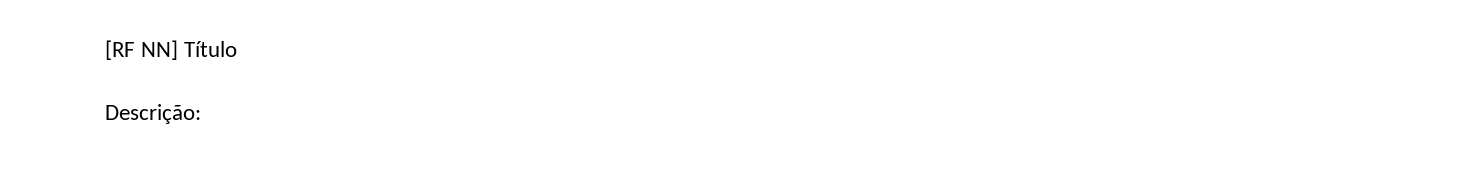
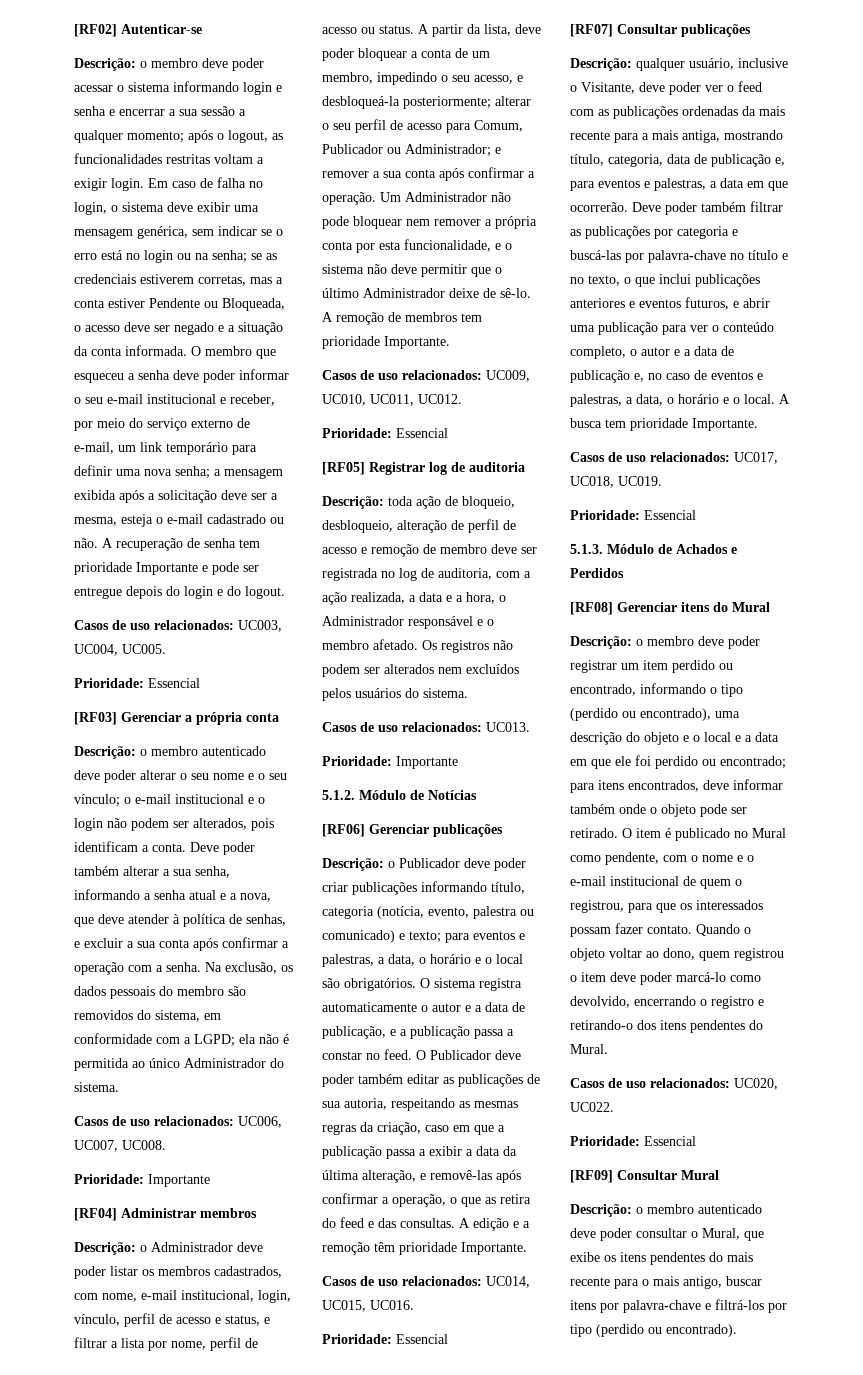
- [RF NN] Título
- Descrição:
+ [RF02] Autenticar-se
+ Descrição: o membro deve poder acessar o sistema informando login e senha e encerrar a sua sessão a qualquer momento; após o logout, as funcionalidades restritas voltam a exigir login. Em caso de falha no login, o sistema deve exibir uma mensagem genérica, sem indicar se o erro está no login ou na senha; se as credenciais estiverem corretas, mas a conta estiver Pendente ou Bloqueada, o acesso deve ser negado e a situação da conta informada. O membro que esqueceu a senha deve poder informar o seu e-mail institucional e receber, por meio do serviço externo de e-mail, um link temporário para definir uma nova senha; a mensagem exibida após a solicitação deve ser a mesma, esteja o e-mail cadastrado ou não. A recuperação de senha tem prioridade Importante e pode ser entregue depois do login e do logout.
+ Casos de uso relacionados: UC003, UC004, UC005.
+ Prioridade: Essencial
+ [RF03] Gerenciar a própria conta
+ Descrição: o membro autenticado deve poder alterar o seu nome e o seu vínculo; o e-mail institucional e o login não podem ser alterados, pois identificam a conta. Deve poder também alterar a sua senha, informando a senha atual e a nova, que deve atender à política de senhas, e excluir a sua conta após confirmar a operação com a senha. Na exclusão, os dados pessoais do membro são removidos do sistema, em conformidade com a LGPD; ela não é permitida ao único Administrador do sistema.
+ Casos de uso relacionados: UC006, UC007, UC008.
+ Prioridade: Importante
+ [RF04] Administrar membros
+ Descrição: o Administrador deve poder listar os membros cadastrados, com nome, e-mail institucional, login, vínculo, perfil de acesso e status, e filtrar a lista por nome, perfil de acesso ou status. A partir da lista, deve poder bloquear a conta de um membro, impedindo o seu acesso, e desbloqueá-la posteriormente; alterar o seu perfil de acesso para Comum, Publicador ou Administrador; e remover a sua conta após confirmar a operação. Um Administrador não pode bloquear nem remover a própria conta por esta funcionalidade, e o sistema não deve permitir que o último Administrador deixe de sê-lo. A remoção de membros tem prioridade Importante.
+ Casos de uso relacionados: UC009, UC010, UC011, UC012.
+ Prioridade: Essencial
+ [RF05] Registrar log de auditoria
+ Descrição: toda ação de bloqueio, desbloqueio, alteração de perfil de acesso e remoção de membro deve ser registrada no log de auditoria, com a ação realizada, a data e a hora, o Administrador responsável e o membro afetado. Os registros não podem ser alterados nem excluídos pelos usuários do sistema.
+ Casos de uso relacionados: UC013.
+ Prioridade: Importante
+ 5.1.2. Módulo de Notícias
+ [RF06] Gerenciar publicações
+ Descrição: o Publicador deve poder criar publicações informando título, categoria (notícia, evento, palestra ou comunicado) e texto; para eventos e palestras, a data, o horário e o local são obrigatórios. O sistema registra automaticamente o autor e a data de publicação, e a publicação passa a constar no feed. O Publicador deve poder também editar as publicações de sua autoria, respeitando as mesmas regras da criação, caso em que a publicação passa a exibir a data da última alteração, e removê-las após confirmar a operação, o que as retira do feed e das consultas. A edição e a remoção têm prioridade Importante.
+ Casos de uso relacionados: UC014, UC015, UC016.
+ Prioridade: Essencial
+ [RF07] Consultar publicações
+ Descrição: qualquer usuário, inclusive o Visitante, deve poder ver o feed com as publicações ordenadas da mais recente para a mais antiga, mostrando título, categoria, data de publicação e, para eventos e palestras, a data em que ocorrerão. Deve poder também filtrar as publicações por categoria e buscá-las por palavra-chave no título e no texto, o que inclui publicações anteriores e eventos futuros, e abrir uma publicação para ver o conteúdo completo, o autor e a data de publicação e, no caso de eventos e palestras, a data, o horário e o local. A busca tem prioridade Importante.
+ Casos de uso relacionados: UC017, UC018, UC019.
+ Prioridade: Essencial
+ 5.1.3. Módulo de Achados e Perdidos
+ [RF08] Gerenciar itens do Mural
+ Descrição: o membro deve poder registrar um item perdido ou encontrado, informando o tipo (perdido ou encontrado), uma descrição do objeto e o local e a data em que ele foi perdido ou encontrado; para itens encontrados, deve informar também onde o objeto pode ser retirado. O item é publicado no Mural como pendente, com o nome e o e-mail institucional de quem o registrou, para que os interessados possam fazer contato. Quando o objeto voltar ao dono, quem registrou o item deve poder marcá-lo como devolvido, encerrando o registro e retirando-o dos itens pendentes do Mural.
+ Casos de uso relacionados: UC020, UC022.
+ Prioridade: Essencial
+ [RF09] Consultar Mural
+ Descrição: o membro autenticado deve poder consultar o Mural, que exibe os itens pendentes do mais recente para o mais antigo, buscar itens por palavra-chave e filtrá-los por tipo (perdido ou encontrado).

